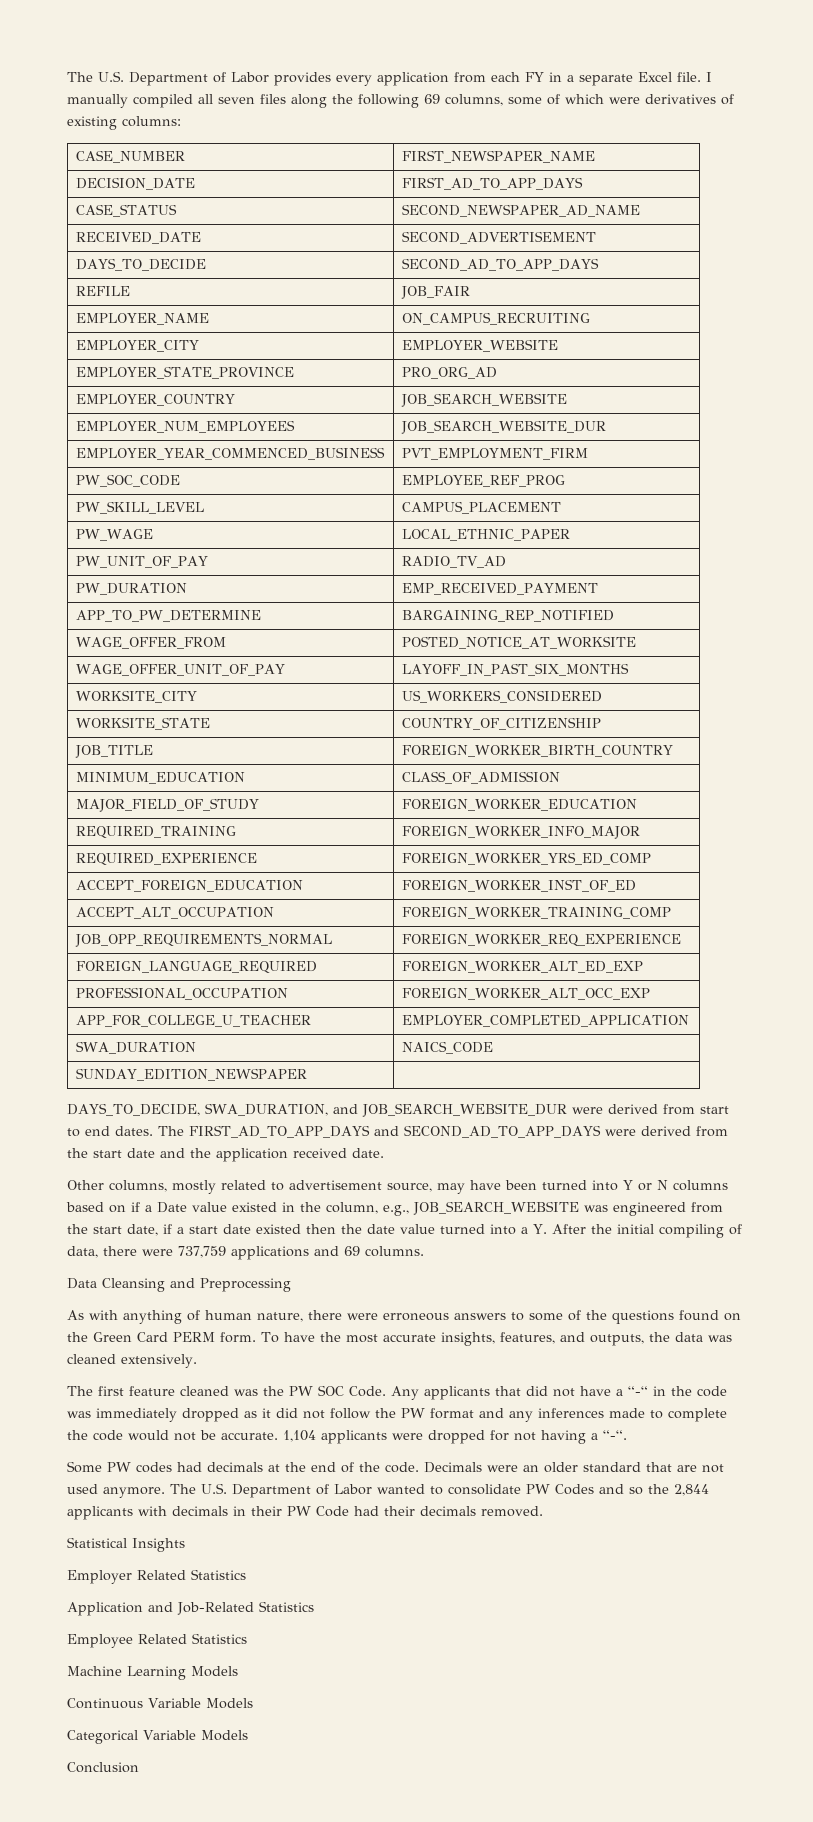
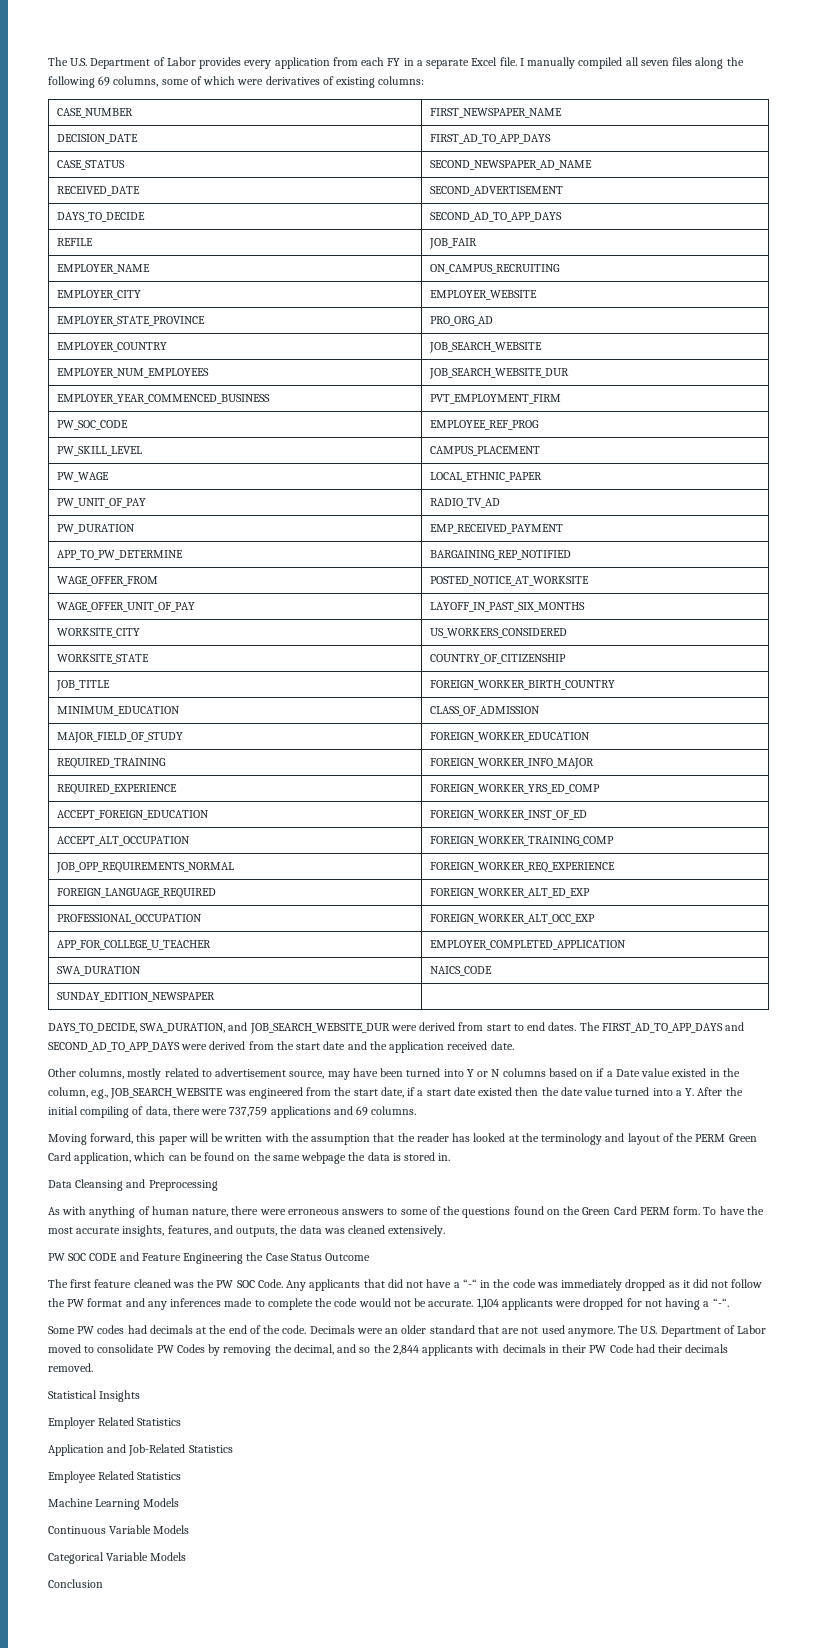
+ Moving forward, this paper will be written with the assumption that the reader has looked at the terminology and layout of the PERM Green Card application, which can be found on the same webpage the data is stored in.
+ PW SOC CODE and Feature Engineering the Case Status Outcome
- The U.S. Department of Labor wanted to consolidate PW Codes and so the 2,844 applicants with decimals in their PW Code had their decimals removed.
+ The U.S. Department of Labor moved to consolidate PW Codes by removing the decimal, and so the 2,844 applicants with decimals in their PW Code had their decimals removed.

